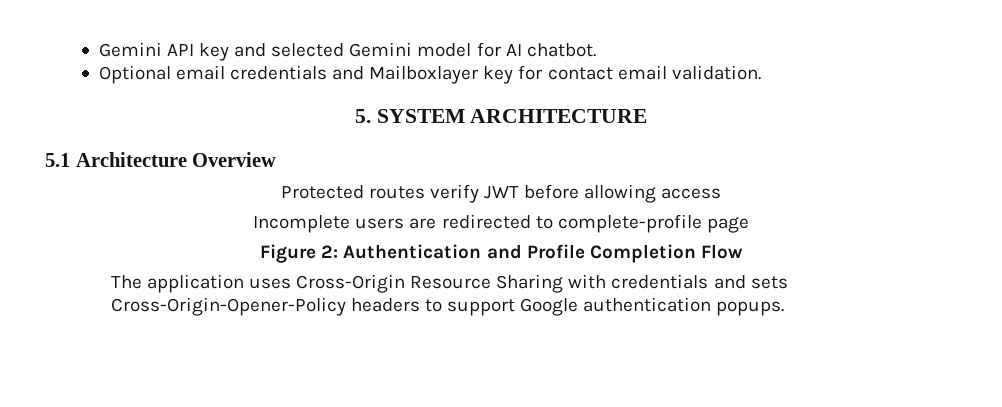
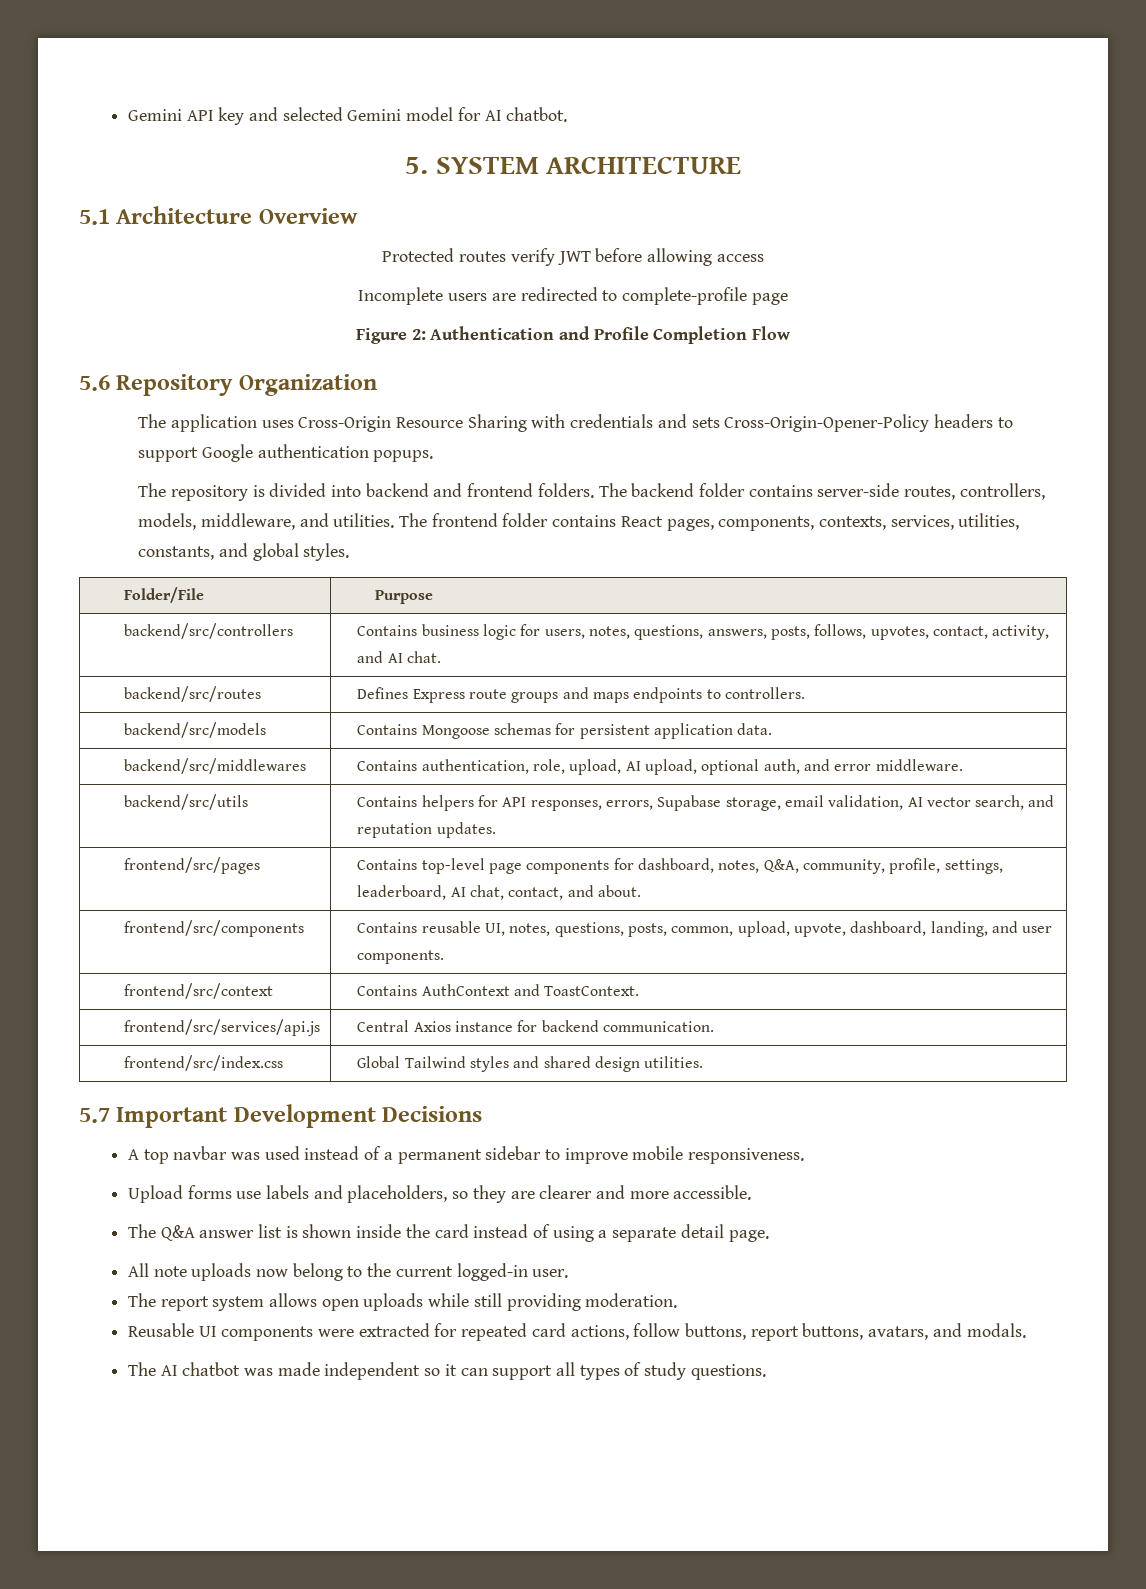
- Optional email credentials and Mailboxlayer key for contact email validation.
+ 5.6 Repository Organization
+ The repository is divided into backend and frontend folders. The backend folder contains server-side routes, controllers, models, middleware, and utilities. The frontend folder contains React pages, components, contexts, services, utilities, constants, and global styles.
+ Folder/File | Purpose
+ backend/src/controllers | Contains business logic for users, notes, questions, answers, posts, follows, upvotes, contact, activity, and AI chat.
+ backend/src/routes | Defines Express route groups and maps endpoints to controllers.
+ backend/src/models | Contains Mongoose schemas for persistent application data.
+ backend/src/middlewares | Contains authentication, role, upload, AI upload, optional auth, and error middleware.
+ backend/src/utils | Contains helpers for API responses, errors, Supabase storage, email validation, AI vector search, and reputation updates.
+ frontend/src/pages | Contains top-level page components for dashboard, notes, Q&A, community, profile, settings, leaderboard, AI chat, contact, and about.
+ frontend/src/components | Contains reusable UI, notes, questions, posts, common, upload, upvote, dashboard, landing, and user components.
+ frontend/src/context | Contains AuthContext and ToastContext.
+ frontend/src/services/api.js | Central Axios instance for backend communication.
+ frontend/src/index.css | Global Tailwind styles and shared design utilities.
+ 5.7 Important Development Decisions
+ A top navbar was used instead of a permanent sidebar to improve mobile responsiveness.
+ Upload forms use labels and placeholders, so they are clearer and more accessible.
+ The Q&A answer list is shown inside the card instead of using a separate detail page.
+ All note uploads now belong to the current logged-in user.
+ The report system allows open uploads while still providing moderation.
+ Reusable UI components were extracted for repeated card actions, follow buttons, report buttons, avatars, and modals.
+ The AI chatbot was made independent so it can support all types of study questions.

